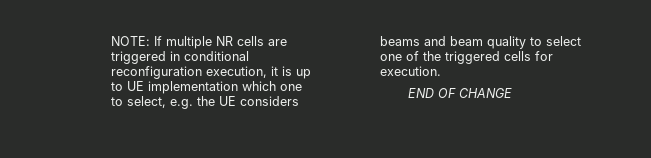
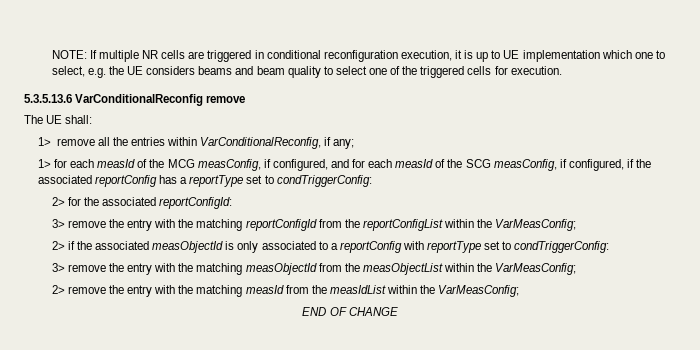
+ 5.3.5.13.6 VarConditionalReconfig remove
+ The UE shall:
+ 1> remove all the entries within VarConditionalReconfig, if any;
+ 1> for each measId of the MCG measConfig, if configured, and for each measId of the SCG measConfig, if configured, if the associated reportConfig has a reportType set to condTriggerConfig:
+ 2> for the associated reportConfigId:
+ 3> remove the entry with the matching reportConfigId from the reportConfigList within the VarMeasConfig;
+ 2> if the associated measObjectId is only associated to a reportConfig with reportType set to condTriggerConfig:
+ 3> remove the entry with the matching measObjectId from the measObjectList within the VarMeasConfig;
+ 2> remove the entry with the matching measId from the measIdList within the VarMeasConfig;

